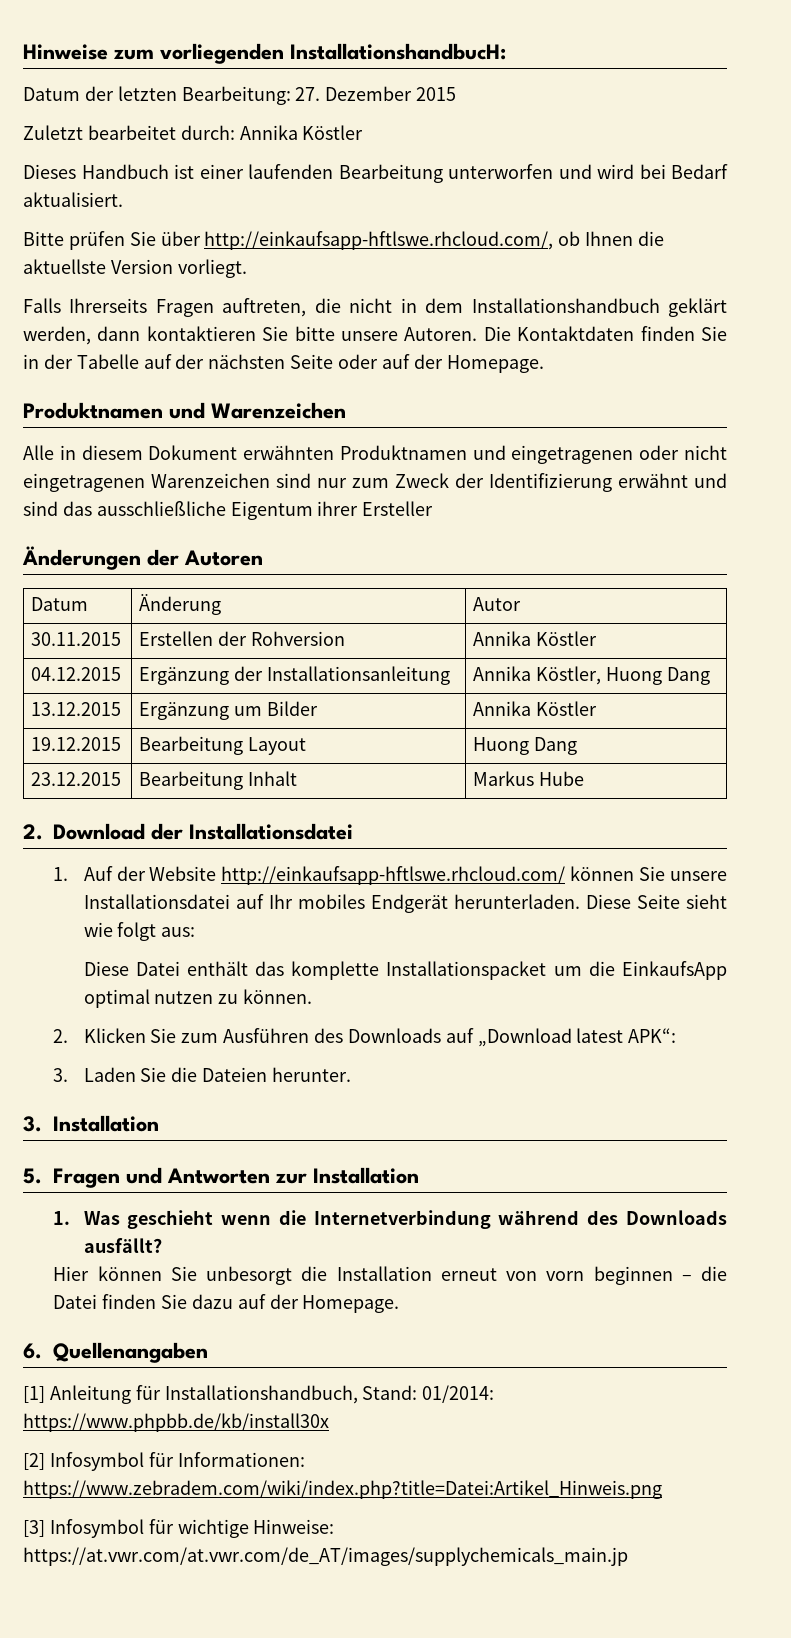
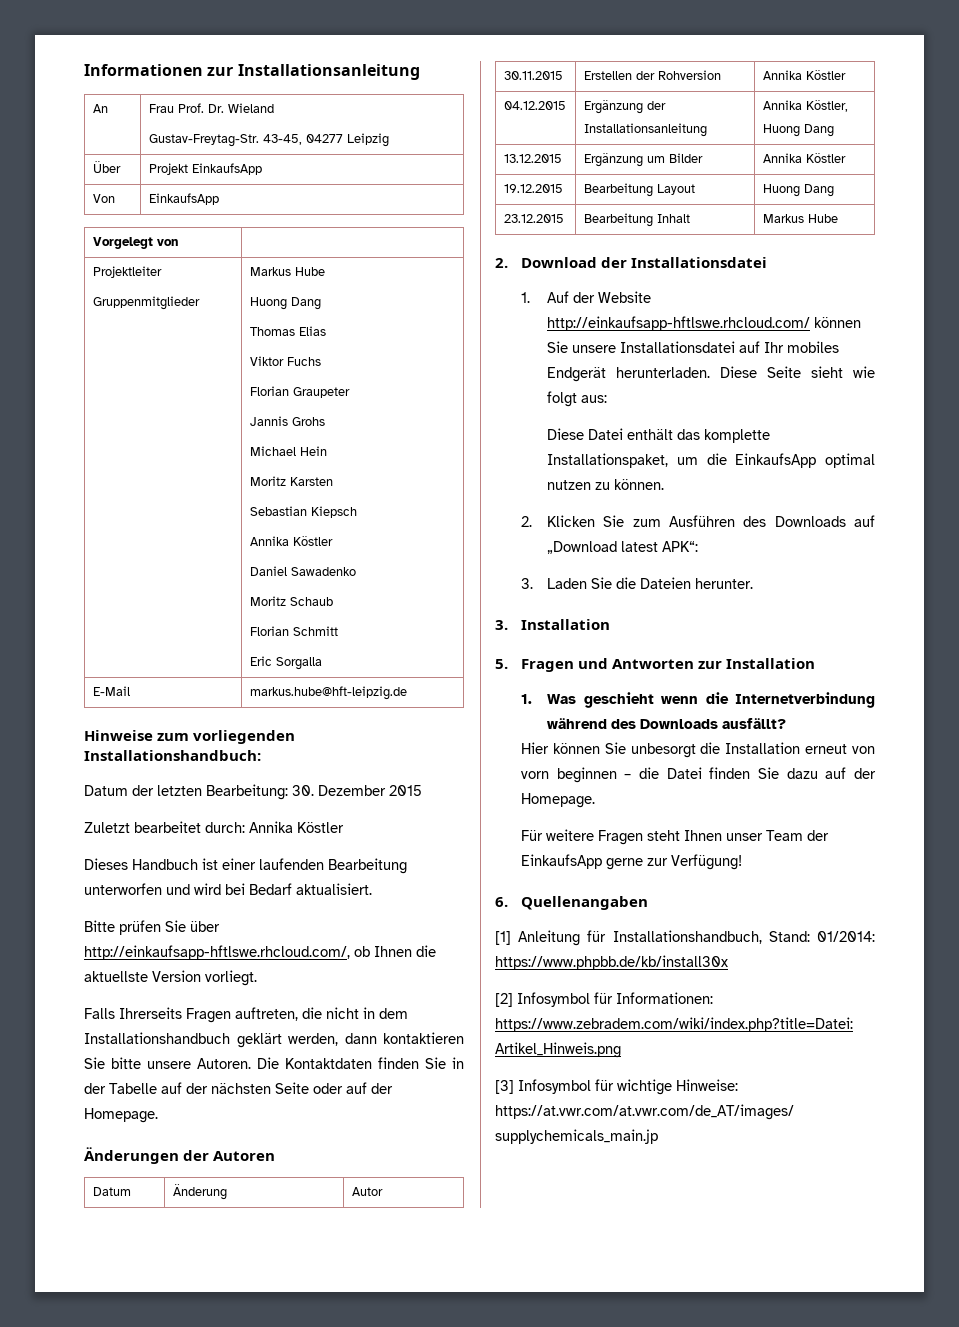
+ Informationen zur Installationsanleitung
+ An | Frau Prof. Dr. Wieland
+ Gustav-Freytag-Str. 43-45, 04277 Leipzig
+ Über | Projekt EinkaufsApp
+ Von | EinkaufsApp
+ Vorgelegt von |
+ Projektleiter
+ Gruppenmitglieder | Markus Hube
+ Huong Dang
+ Thomas Elias
+ Viktor Fuchs
+ Florian Graupeter
+ Jannis Grohs
+ Michael Hein
+ Moritz Karsten
+ Sebastian Kiepsch
+ Annika Köstler
+ Daniel Sawadenko
+ Moritz Schaub
+ Florian Schmitt
+ Eric Sorgalla
+ E-Mail | markus.hube@hft-leipzig.de
- Hinweise zum vorliegenden InstallationshandbucH:
+ Hinweise zum vorliegenden Installationshandbuch:
- Datum der letzten Bearbeitung: 27. Dezember 2015
+ Datum der letzten Bearbeitung: 30. Dezember 2015
- Produktnamen und Warenzeichen
- Alle in diesem Dokument erwähnten Produktnamen und eingetragenen oder nicht eingetragenen Warenzeichen sind nur zum Zweck der Identifizierung erwähnt und sind das ausschließliche Eigentum ihrer Ersteller
- Diese Datei enthält das komplette Installationspacket um die EinkaufsApp optimal nutzen zu können.
+ Diese Datei enthält das komplette Installationspaket, um die EinkaufsApp optimal nutzen zu können.
+ Für weitere Fragen steht Ihnen unser Team der EinkaufsApp gerne zur Verfügung!

